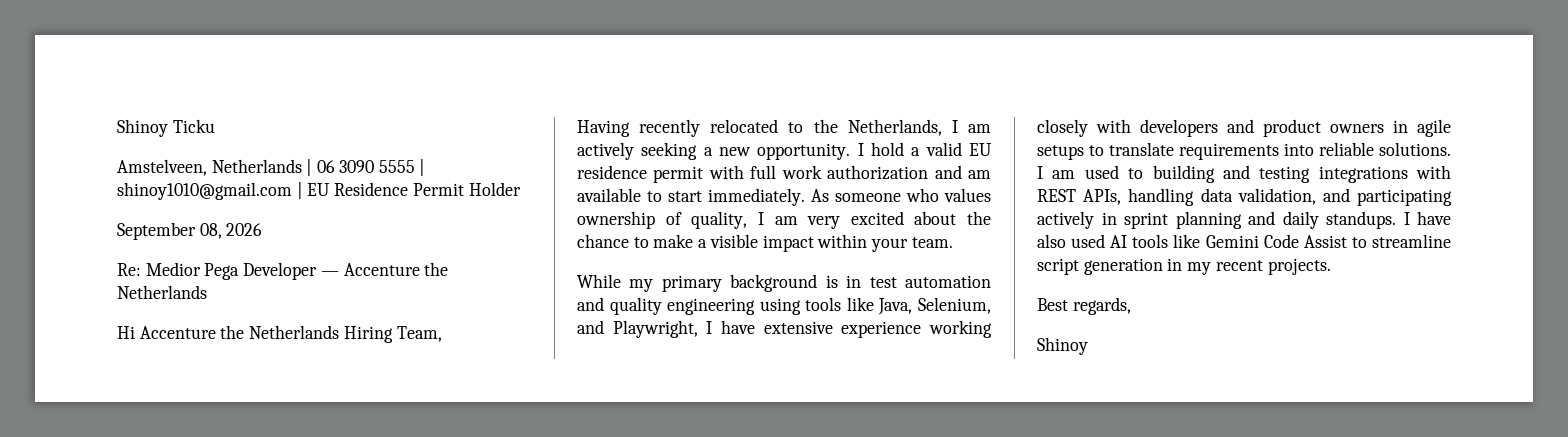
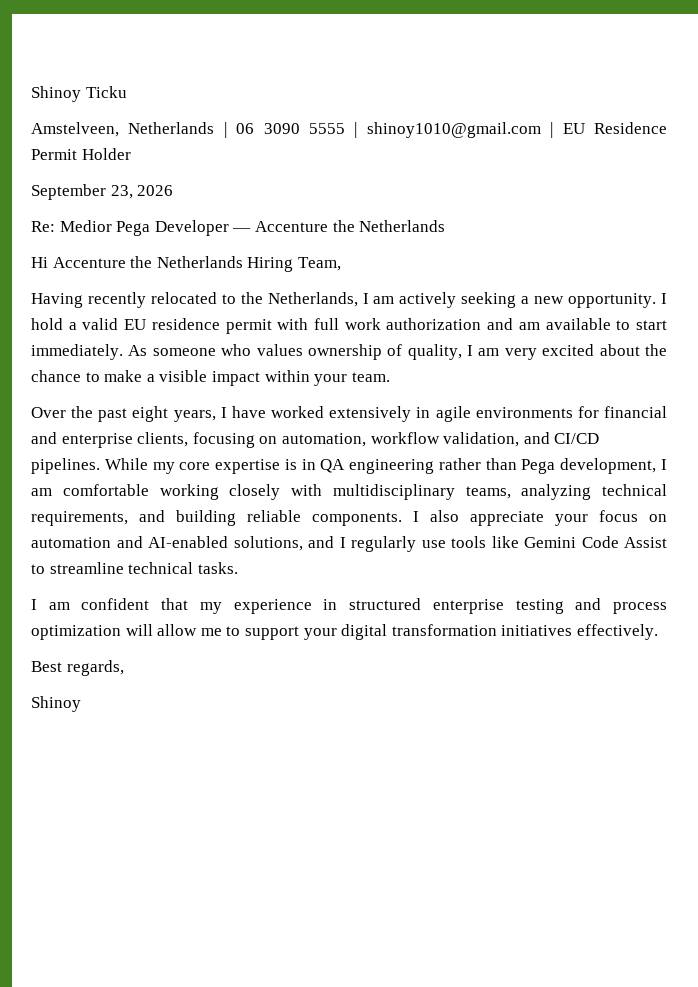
- September 08, 2026
+ September 23, 2026
- While my primary background is in test automation and quality engineering using tools like Java, Selenium, and Playwright, I have extensive experience working closely with developers and product owners in agile setups to translate requirements into reliable solutions. I am used to building and testing integrations with REST APIs, handling data validation, and participating actively in sprint planning and daily standups. I have also used AI tools like Gemini Code Assist to streamline script generation in my recent projects.
+ Over the past eight years, I have worked extensively in agile environments for financial and enterprise clients, focusing on automation, workflow validation, and CI/CD pipelines. While my core expertise is in QA engineering rather than Pega development, I am comfortable working closely with multidisciplinary teams, analyzing technical requirements, and building reliable components. I also appreciate your focus on automation and AI-enabled solutions, and I regularly use tools like Gemini Code Assist to streamline technical tasks.
+ I am confident that my experience in structured enterprise testing and process optimization will allow me to support your digital transformation initiatives effectively.

